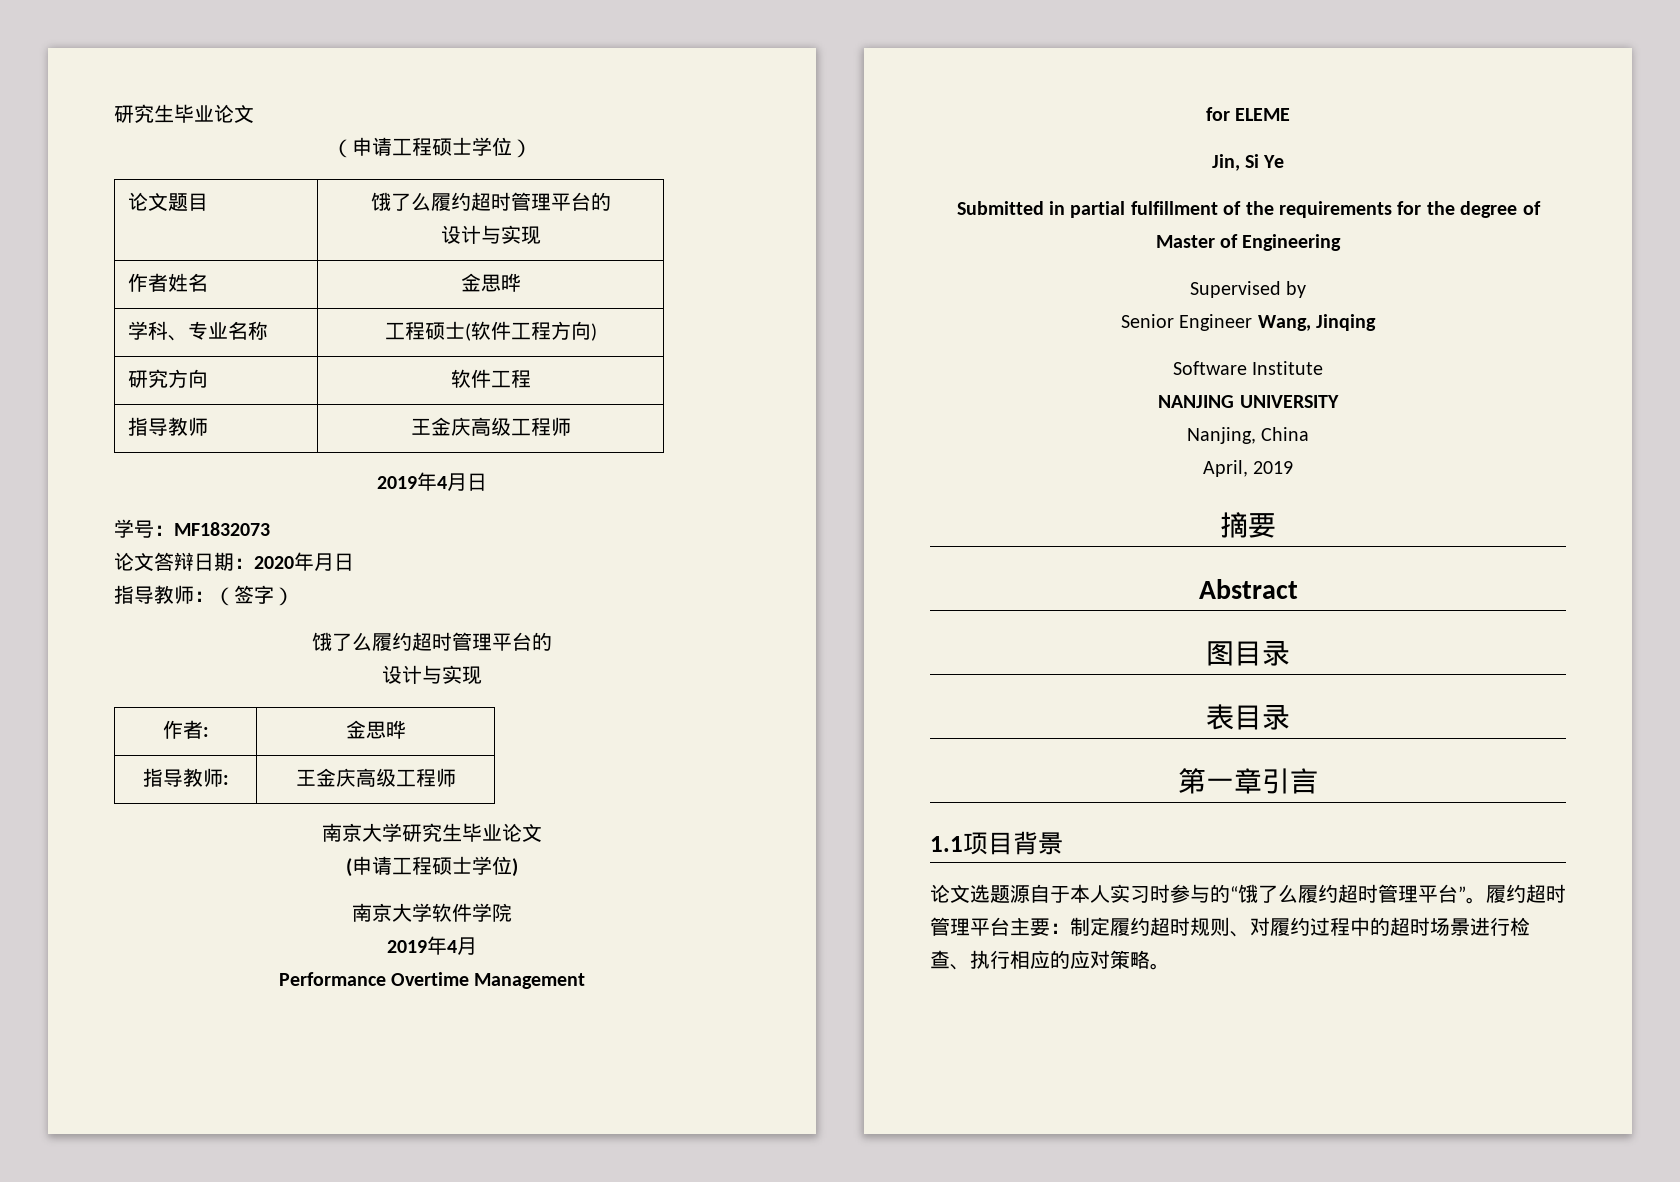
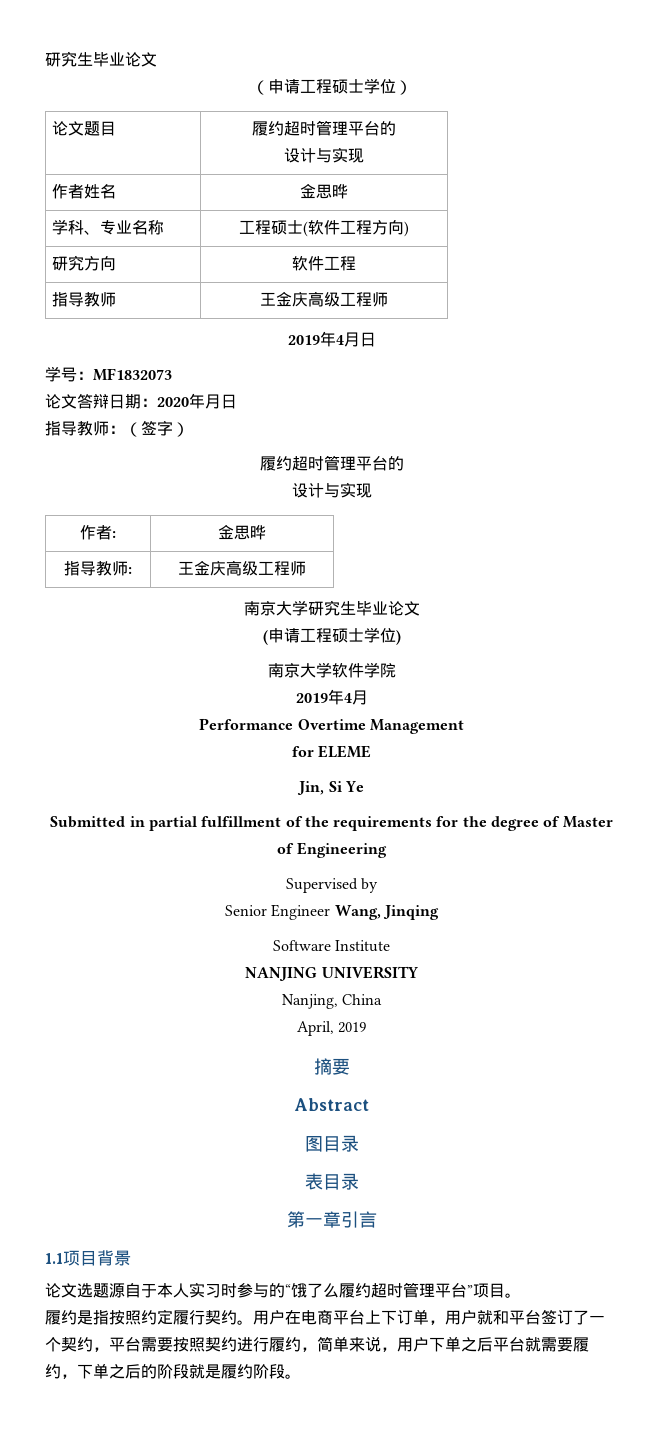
- 论文题目 | 饿了么履约超时管理平台的
+ 论文题目 | 履约超时管理平台的
  指导教师：（签字）
- 饿了么履约超时管理平台的
+ 履约超时管理平台的
- 论文选题源自于本人实习时参与的“饿了么履约超时管理平台”。履约超时管理平台主要：制定履约超时规则、对履约过程中的超时场景进行检查、执行相应的应对策略。
+ 论文选题源自于本人实习时参与的“饿了么履约超时管理平台”项目。
+ 履约是指按照约定履行契约。用户在电商平台上下订单，用户就和平台签订了一个契约，平台需要按照契约进行履约，简单来说，用户下单之后平台就需要履约，下单之后的阶段就是履约阶段。

